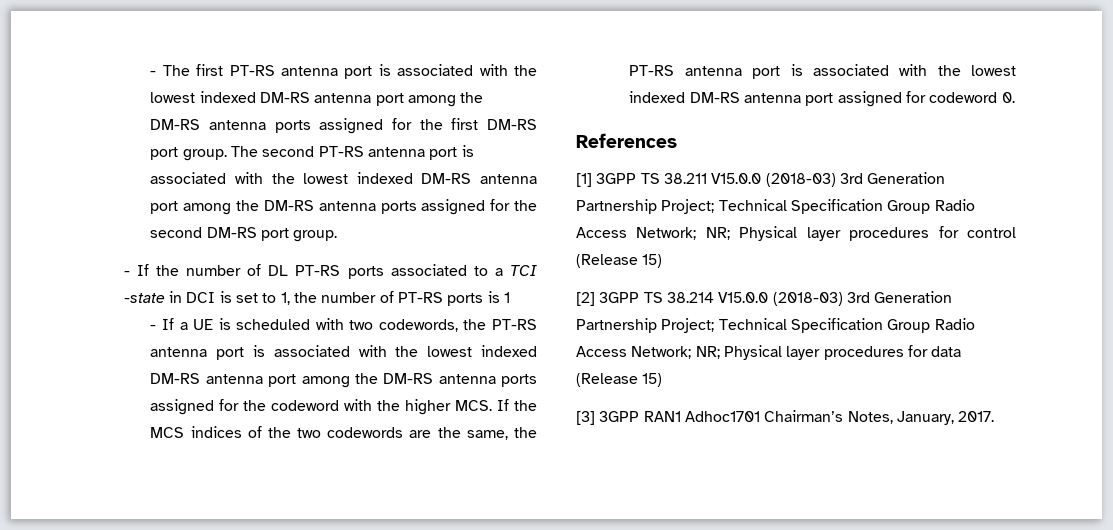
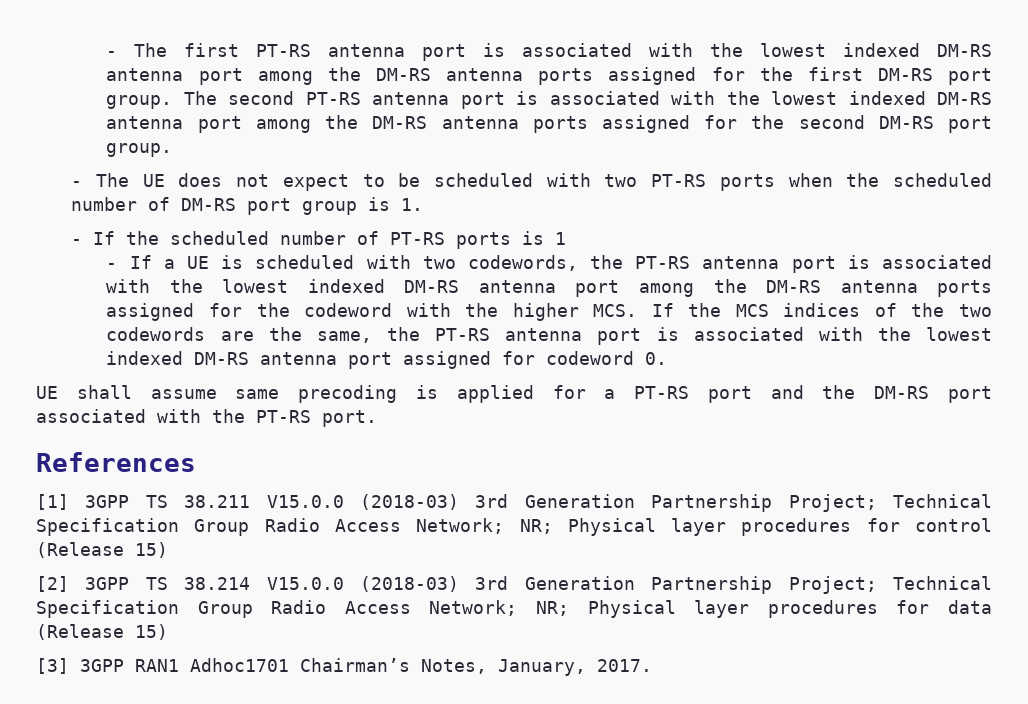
- - If the number of DL PT-RS ports associated to a TCI -state in DCI is set to 1, the number of PT-RS ports is 1
+ - The UE does not expect to be scheduled with two PT-RS ports when the scheduled number of DM-RS port group is 1.
+ - If the scheduled number of PT-RS ports is 1
+ UE shall assume same precoding is applied for a PT-RS port and the DM-RS port associated with the PT-RS port.

